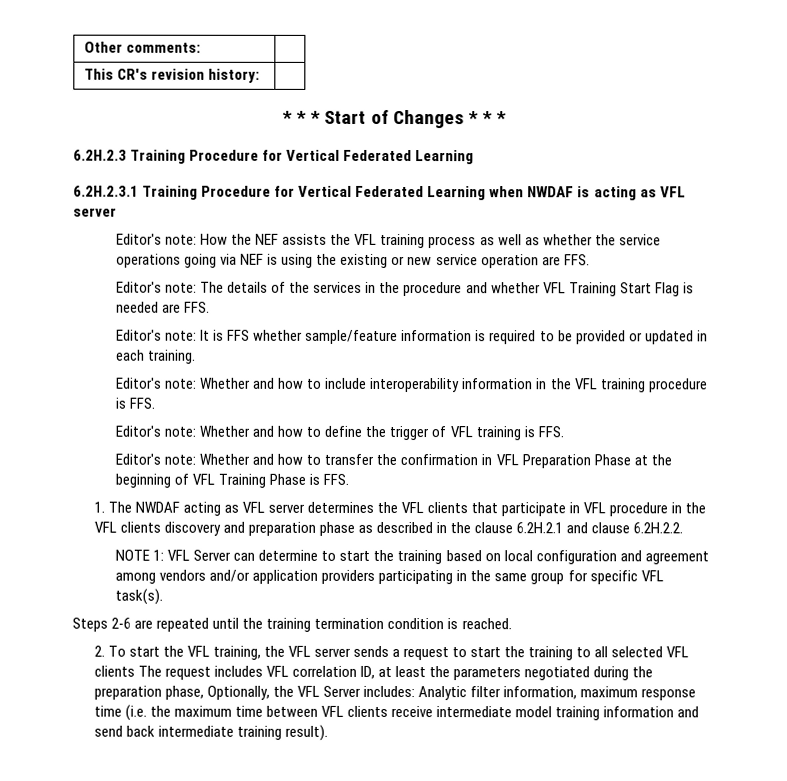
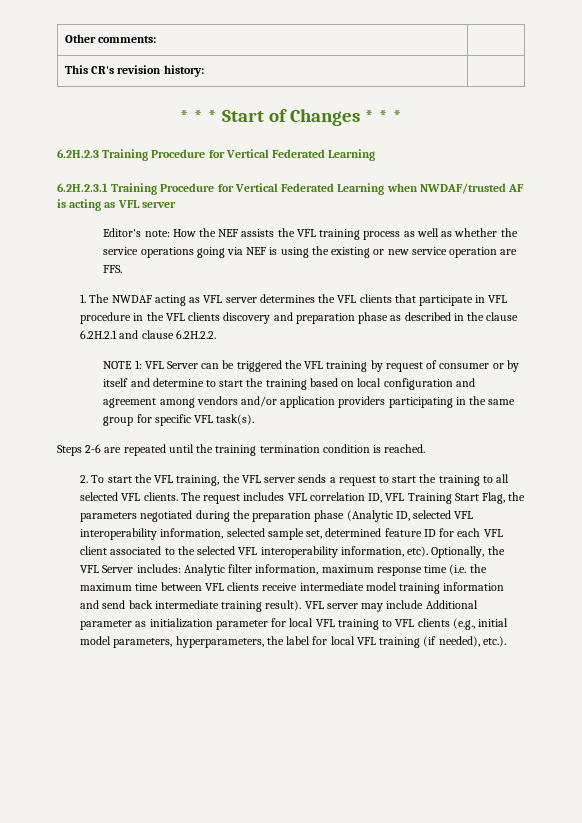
- 6.2H.2.3.1 Training Procedure for Vertical Federated Learning when NWDAF is acting as VFL server
+ 6.2H.2.3.1 Training Procedure for Vertical Federated Learning when NWDAF/trusted AF is acting as VFL server
- Editor's note: The details of the services in the procedure and whether VFL Training Start Flag is needed are FFS.
- Editor's note: It is FFS whether sample/feature information is required to be provided or updated in each training.
- Editor's note: Whether and how to include interoperability information in the VFL training procedure is FFS.
- Editor's note: Whether and how to define the trigger of VFL training is FFS.
- Editor's note: Whether and how to transfer the confirmation in VFL Preparation Phase at the beginning of VFL Training Phase is FFS.
- NOTE 1: VFL Server can determine to start the training based on local configuration and agreement among vendors and/or application providers participating in the same group for specific VFL task(s).
+ NOTE 1: VFL Server can be triggered the VFL training by request of consumer or by itself and determine to start the training based on local configuration and agreement among vendors and/or application providers participating in the same group for specific VFL task(s).
- 2. To start the VFL training, the VFL server sends a request to start the training to all selected VFL clients The request includes VFL correlation ID, at least the parameters negotiated during the preparation phase, Optionally, the VFL Server includes:
+ 2. To start the VFL training, the VFL server sends a request to start the training to all selected VFL clients. The request includes VFL correlation ID, VFL Training Start Flag, the parameters negotiated during the preparation phase (Analytic ID, selected VFL interoperability information, selected sample set, determined feature ID for each VFL client associated to the selected VFL interoperability information, etc). Optionally, the VFL Server includes:
+ VFL server may include Additional parameter as initialization parameter for local VFL training to VFL clients (e.g., initial model parameters, hyperparameters, the label for local VFL training (if needed), etc.).

